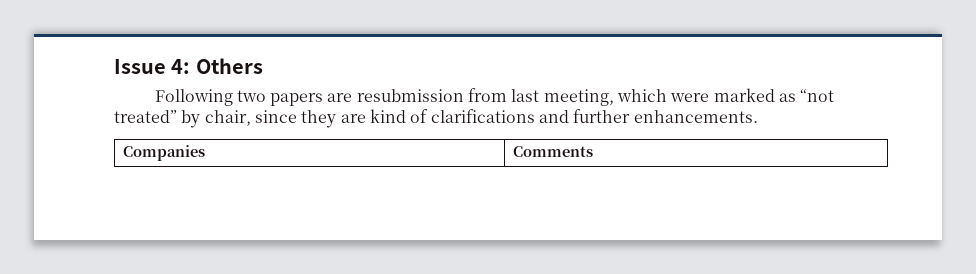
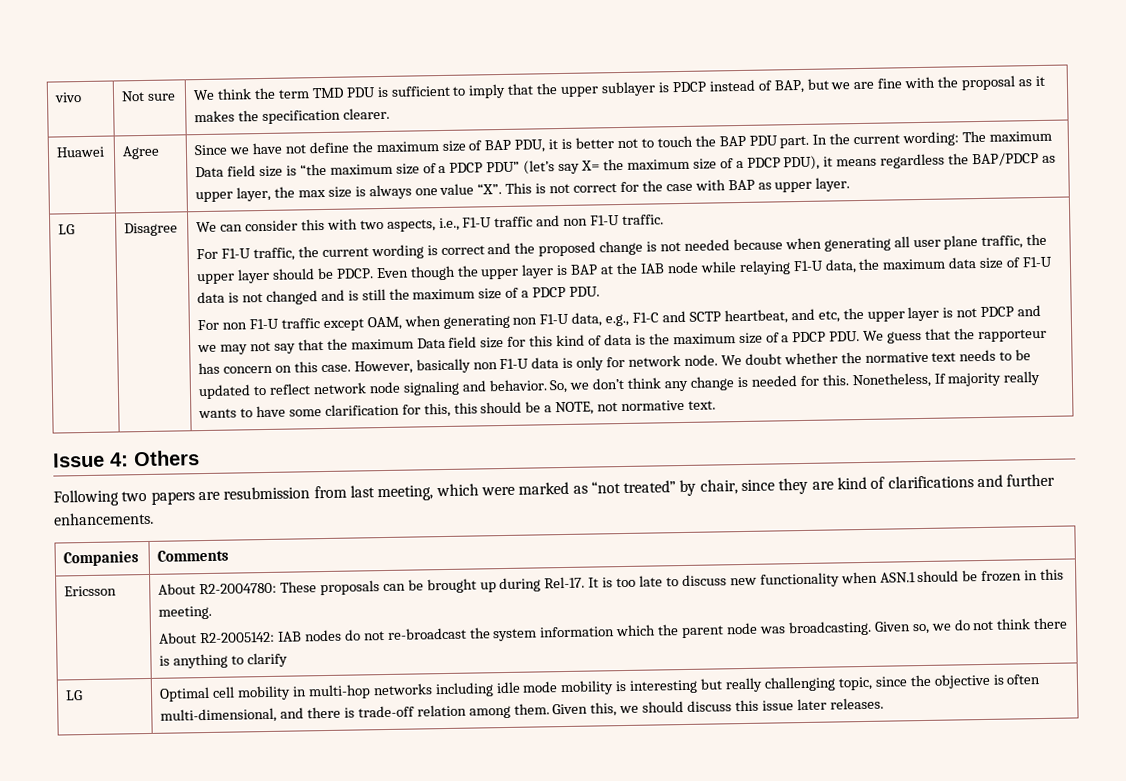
+ vivo | Not sure | We think the term TMD PDU is sufficient to imply that the upper sublayer is PDCP instead of BAP, but we are fine with the proposal as it makes the specification clearer.
+ Huawei | Agree | Since we have not define the maximum size of BAP PDU, it is better not to touch the BAP PDU part. In the current wording: The maximum Data field size is “the maximum size of a PDCP PDU” (let’s say X= the maximum size of a PDCP PDU), it means regardless the BAP/PDCP as upper layer, the max size is always one value “X”. This is not correct for the case with BAP as upper layer.
+ LG | Disagree | We can consider this with two aspects, i.e., F1-U traffic and non F1-U traffic.
+ For F1-U traffic, the current wording is correct and the proposed change is not needed because when generating all user plane traffic, the upper layer should be PDCP. Even though the upper layer is BAP at the IAB node while relaying F1-U data, the maximum data size of F1-U data is not changed and is still the maximum size of a PDCP PDU.
+ For non F1-U traffic except OAM, when generating non F1-U data, e.g., F1-C and SCTP heartbeat, and etc, the upper layer is not PDCP and we may not say that the maximum Data field size for this kind of data is the maximum size of a PDCP PDU. We guess that the rapporteur has concern on this case. However, basically non F1-U data is only for network node. We doubt whether the normative text needs to be updated to reflect network node signaling and behavior. So, we don’t think any change is needed for this. Nonetheless, If majority really wants to have some clarification for this, this should be a NOTE, not normative text.
+ Ericsson | About R2-2004780: These proposals can be brought up during Rel-17. It is too late to discuss new functionality when ASN.1 should be frozen in this meeting.
+ About R2-2005142: IAB nodes do not re-broadcast the system information which the parent node was broadcasting. Given so, we do not think there is anything to clarify
+ LG | Optimal cell mobility in multi-hop networks including idle mode mobility is interesting but really challenging topic, since the objective is often multi-dimensional, and there is trade-off relation among them. Given this, we should discuss this issue later releases.

